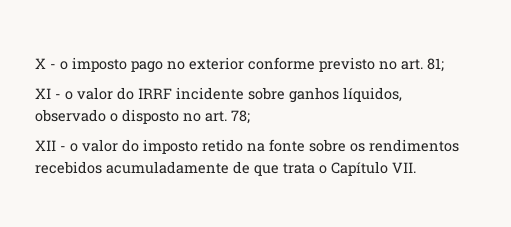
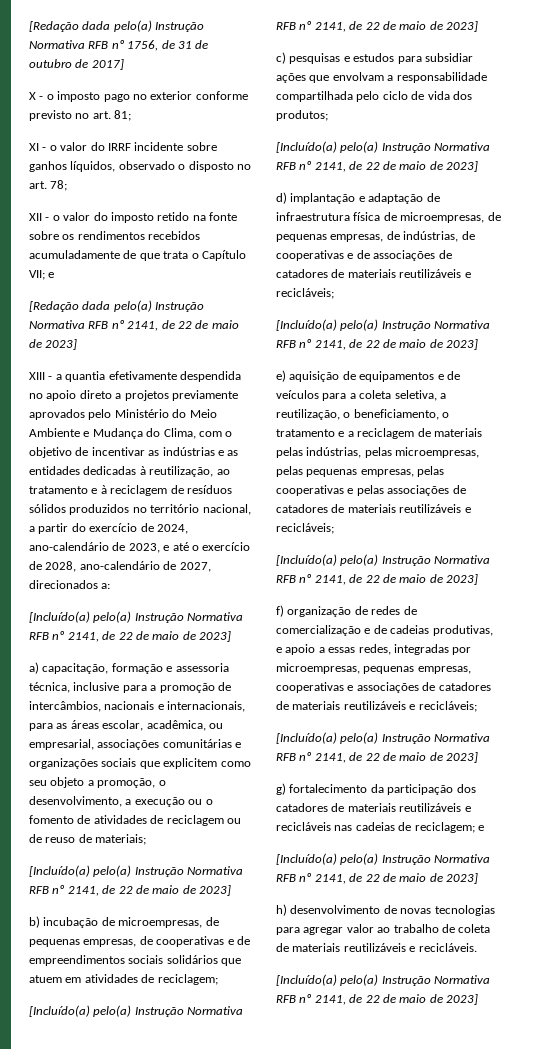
+ [Redação dada pelo(a) Instrução Normativa RFB nº 1756, de 31 de outubro de 2017]
- XII - o valor do imposto retido na fonte sobre os rendimentos recebidos acumuladamente de que trata o Capítulo VII.
+ XII - o valor do imposto retido na fonte sobre os rendimentos recebidos acumuladamente de que trata o Capítulo VII; e
+ [Redação dada pelo(a) Instrução Normativa RFB nº 2141, de 22 de maio de 2023]
+ XIII - a quantia efetivamente despendida no apoio direto a projetos previamente aprovados pelo Ministério do Meio Ambiente e Mudança do Clima, com o objetivo de incentivar as indústrias e as entidades dedicadas à reutilização, ao tratamento e à reciclagem de resíduos sólidos produzidos no território nacional, a partir do exercício de 2024, ano-calendário de 2023, e até o exercício de 2028, ano-calendário de 2027, direcionados a:
+ [Incluído(a) pelo(a) Instrução Normativa RFB nº 2141, de 22 de maio de 2023]
+ a) capacitação, formação e assessoria técnica, inclusive para a promoção de intercâmbios, nacionais e internacionais, para as áreas escolar, acadêmica, ou empresarial, associações comunitárias e organizações sociais que explicitem como seu objeto a promoção, o desenvolvimento, a execução ou o fomento de atividades de reciclagem ou de reuso de materiais;
+ [Incluído(a) pelo(a) Instrução Normativa RFB nº 2141, de 22 de maio de 2023]
+ b) incubação de microempresas, de pequenas empresas, de cooperativas e de empreendimentos sociais solidários que atuem em atividades de reciclagem;
+ [Incluído(a) pelo(a) Instrução Normativa RFB nº 2141, de 22 de maio de 2023]
+ c) pesquisas e estudos para subsidiar ações que envolvam a responsabilidade compartilhada pelo ciclo de vida dos produtos;
+ [Incluído(a) pelo(a) Instrução Normativa RFB nº 2141, de 22 de maio de 2023]
+ d) implantação e adaptação de infraestrutura física de microempresas, de pequenas empresas, de indústrias, de cooperativas e de associações de catadores de materiais reutilizáveis e recicláveis;
+ [Incluído(a) pelo(a) Instrução Normativa RFB nº 2141, de 22 de maio de 2023]
+ e) aquisição de equipamentos e de veículos para a coleta seletiva, a reutilização, o beneficiamento, o tratamento e a reciclagem de materiais pelas indústrias, pelas microempresas, pelas pequenas empresas, pelas cooperativas e pelas associações de catadores de materiais reutilizáveis e recicláveis;
+ [Incluído(a) pelo(a) Instrução Normativa RFB nº 2141, de 22 de maio de 2023]
+ f) organização de redes de comercialização e de cadeias produtivas, e apoio a essas redes, integradas por microempresas, pequenas empresas, cooperativas e associações de catadores de materiais reutilizáveis e recicláveis;
+ [Incluído(a) pelo(a) Instrução Normativa RFB nº 2141, de 22 de maio de 2023]
+ g) fortalecimento da participação dos catadores de materiais reutilizáveis e recicláveis nas cadeias de reciclagem; e
+ [Incluído(a) pelo(a) Instrução Normativa RFB nº 2141, de 22 de maio de 2023]
+ h) desenvolvimento de novas tecnologias para agregar valor ao trabalho de coleta de materiais reutilizáveis e recicláveis.
+ [Incluído(a) pelo(a) Instrução Normativa RFB nº 2141, de 22 de maio de 2023]

